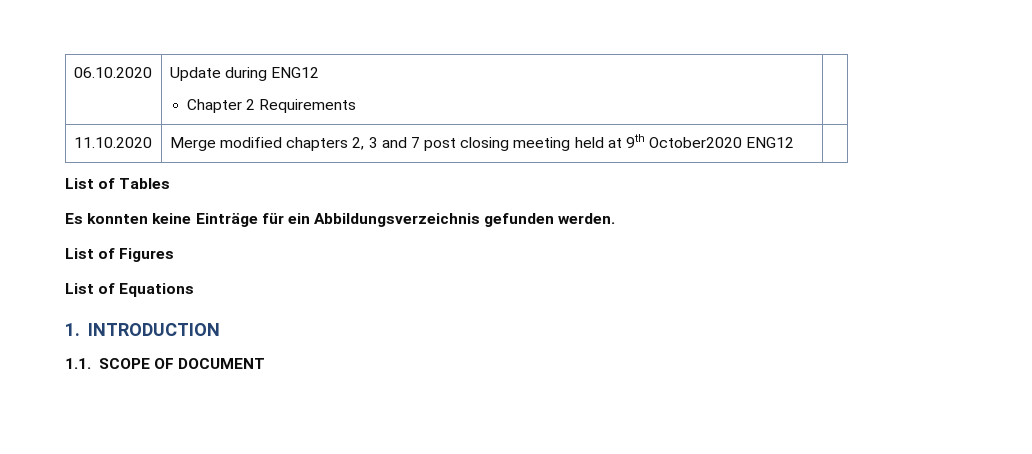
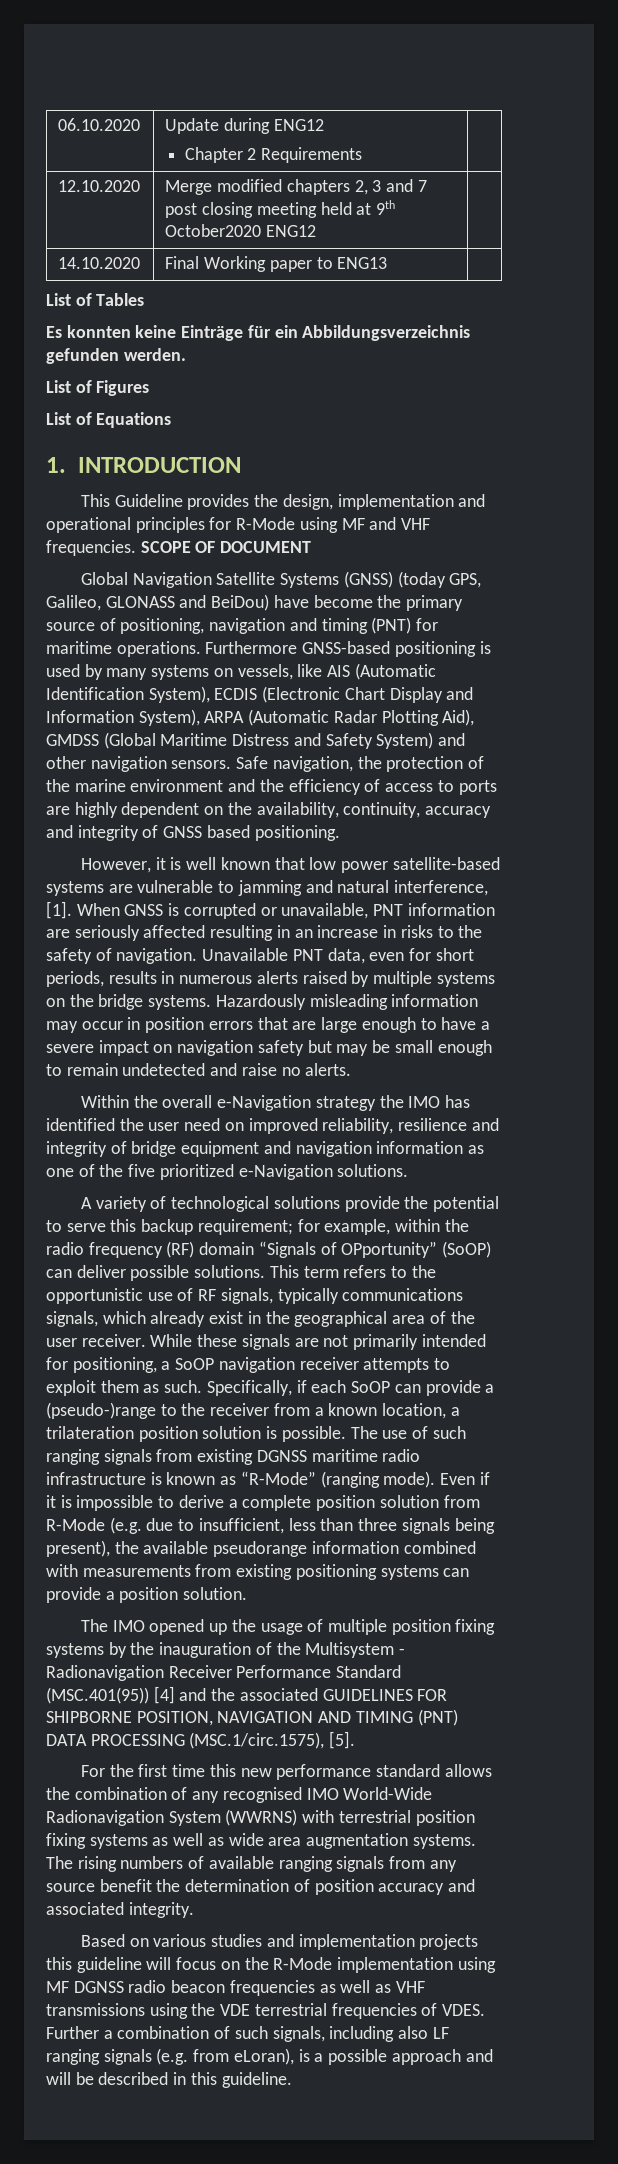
- 11.10.2020 | Merge modified chapters 2, 3 and 7 post closing meeting held at 9th October2020 ENG12 |
+ 12.10.2020 | Merge modified chapters 2, 3 and 7 post closing meeting held at 9th October2020 ENG12 |
+ 14.10.2020 | Final Working paper to ENG13 |
- 1.1. SCOPE OF DOCUMENT
+ This Guideline provides the design, implementation and operational principles for R-Mode using MF and VHF frequencies. SCOPE OF DOCUMENT
+ Global Navigation Satellite Systems (GNSS) (today GPS, Galileo, GLONASS and BeiDou) have become the primary source of positioning, navigation and timing (PNT) for maritime operations. Furthermore GNSS-based positioning is used by many systems on vessels, like AIS (Automatic Identification System), ECDIS (Electronic Chart Display and Information System), ARPA (Automatic Radar Plotting Aid), GMDSS (Global Maritime Distress and Safety System) and other navigation sensors. Safe navigation, the protection of the marine environment and the efficiency of access to ports are highly dependent on the availability, continuity, accuracy and integrity of GNSS based positioning.
+ However, it is well known that low power satellite-based systems are vulnerable to jamming and natural interference, [1]. When GNSS is corrupted or unavailable, PNT information are seriously affected resulting in an increase in risks to the safety of navigation. Unavailable PNT data, even for short periods, results in numerous alerts raised by multiple systems on the bridge systems. Hazardously misleading information may occur in position errors that are large enough to have a severe impact on navigation safety but may be small enough to remain undetected and raise no alerts.
+ Within the overall e-Navigation strategy the IMO has identified the user need on improved reliability, resilience and integrity of bridge equipment and navigation information as one of the five prioritized e-Navigation solutions.
+ A variety of technological solutions provide the potential to serve this backup requirement; for example, within the radio frequency (RF) domain “Signals of OPportunity” (SoOP) can deliver possible solutions. This term refers to the opportunistic use of RF signals, typically communications signals, which already exist in the geographical area of the user receiver. While these signals are not primarily intended for positioning, a SoOP navigation receiver attempts to exploit them as such. Specifically, if each SoOP can provide a (pseudo-)range to the receiver from a known location, a trilateration position solution is possible. The use of such ranging signals from existing DGNSS maritime radio infrastructure is known as “R-Mode” (ranging mode). Even if it is impossible to derive a complete position solution from R-Mode (e.g. due to insufficient, less than three signals being present), the available pseudorange information combined with measurements from existing positioning systems can provide a position solution.
+ The IMO opened up the usage of multiple position fixing systems by the inauguration of the Multisystem - Radionavigation Receiver Performance Standard (MSC.401(95)) [4] and the associated GUIDELINES FOR SHIPBORNE POSITION, NAVIGATION AND TIMING (PNT) DATA PROCESSING (MSC.1/circ.1575), [5].
+ For the first time this new performance standard allows the combination of any recognised IMO World-Wide Radionavigation System (WWRNS) with terrestrial position fixing systems as well as wide area augmentation systems. The rising numbers of available ranging signals from any source benefit the determination of position accuracy and associated integrity.
+ Based on various studies and implementation projects this guideline will focus on the R-Mode implementation using MF DGNSS radio beacon frequencies as well as VHF transmissions using the VDE terrestrial frequencies of VDES. Further a combination of such signals, including also LF ranging signals (e.g. from eLoran), is a possible approach and will be described in this guideline.

